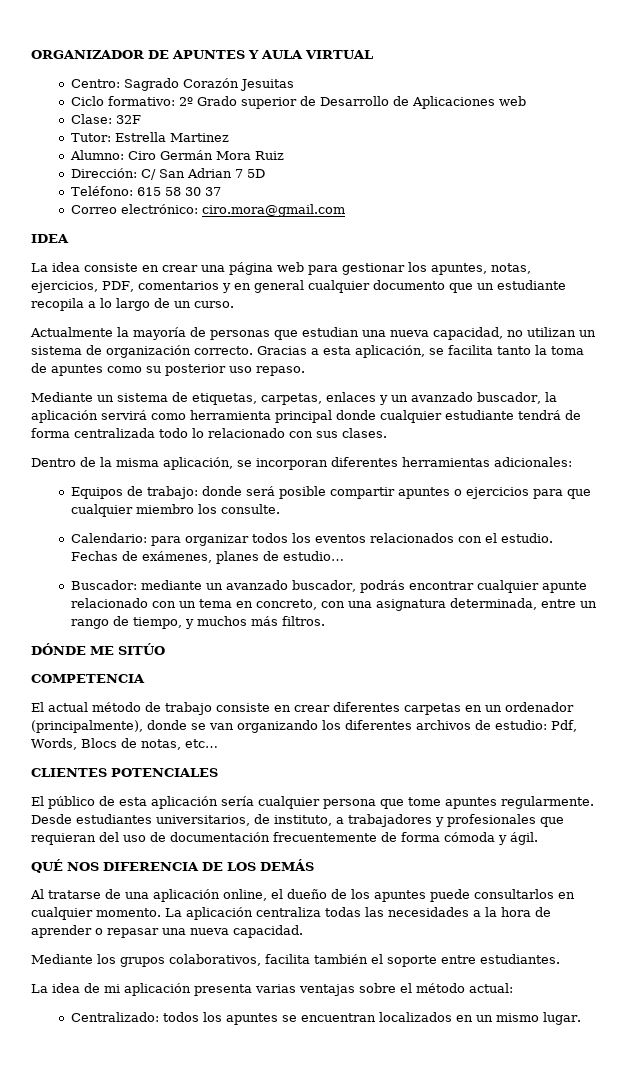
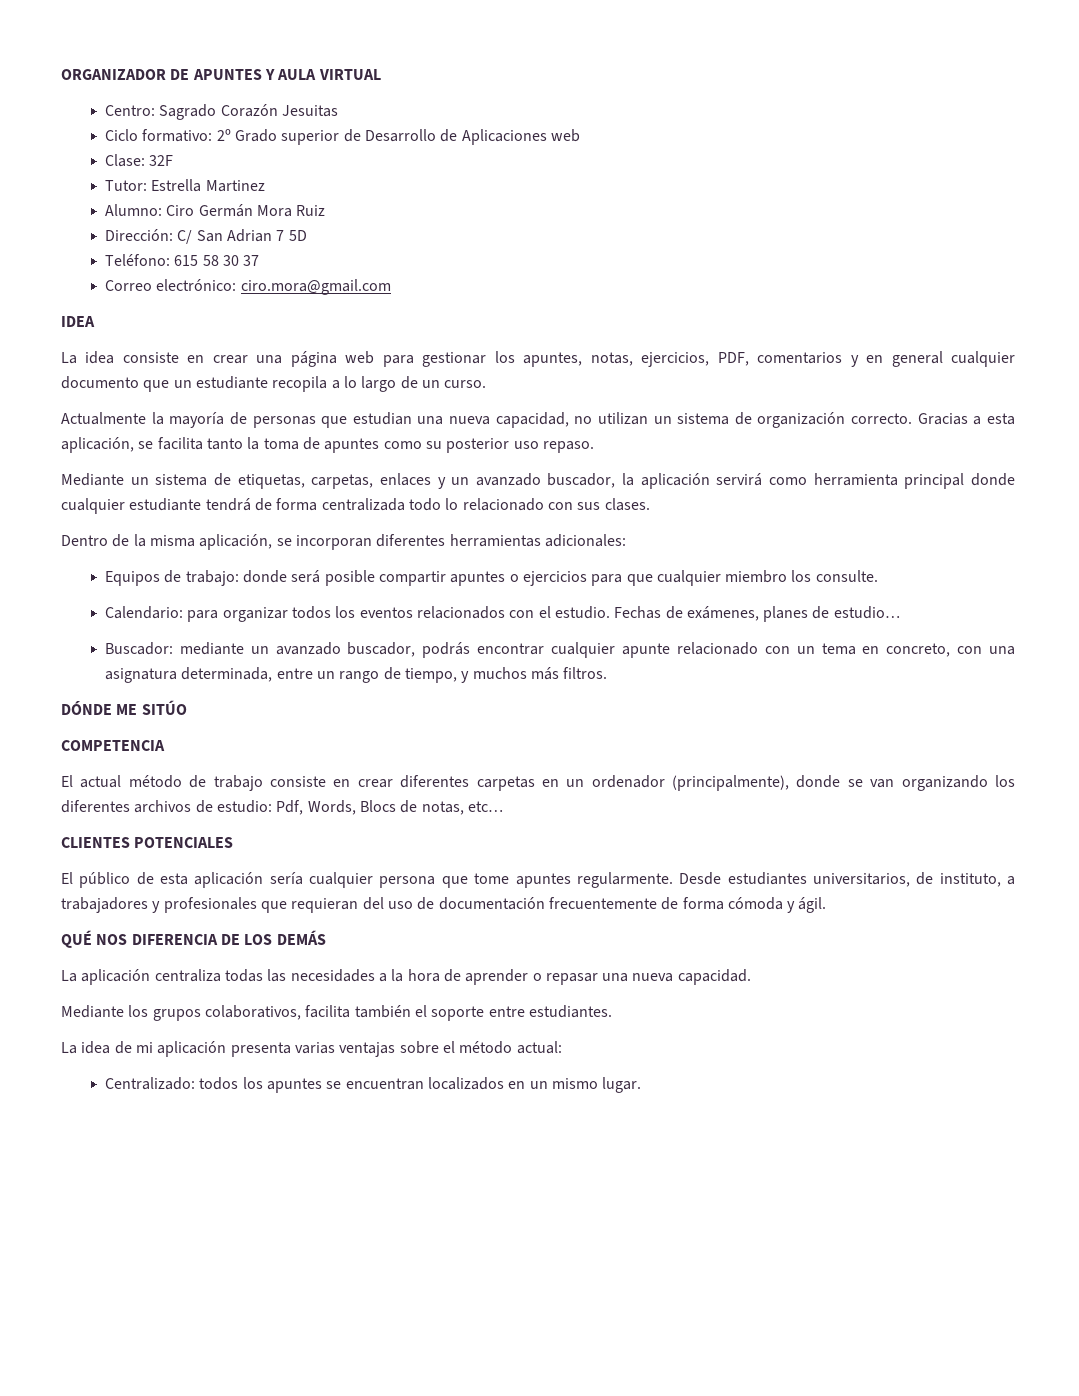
- Al tratarse de una aplicación online, el dueño de los apuntes puede consultarlos en cualquier momento.

